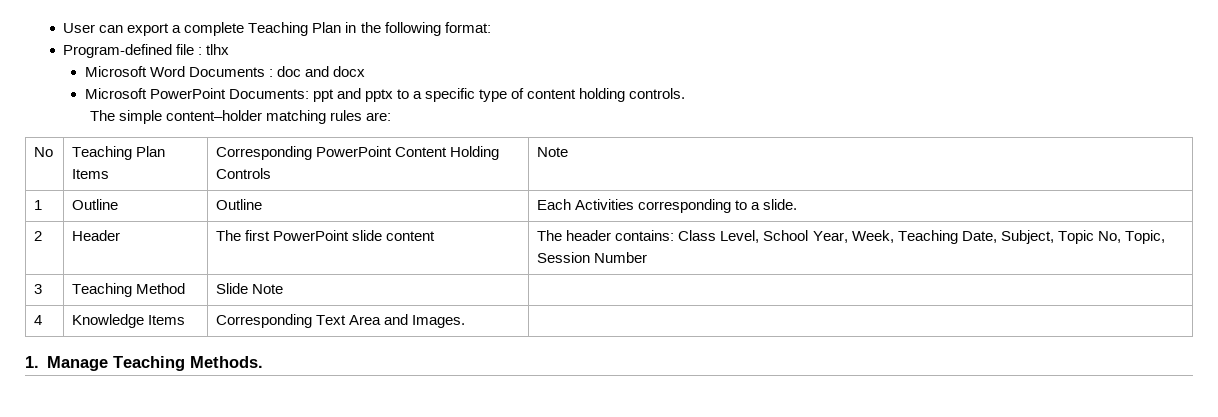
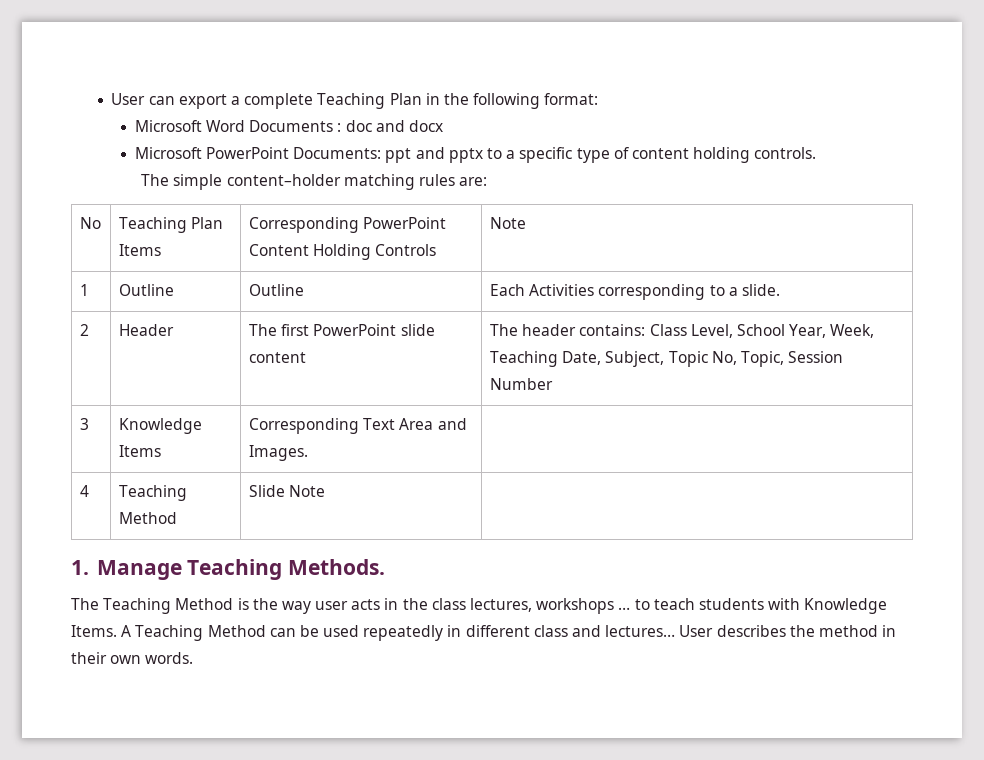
- Program-defined file : tlhx
- 3 | Teaching Method | Slide Note |
- 4 | Knowledge Items | Corresponding Text Area and Images. |
+ 3 | Knowledge Items | Corresponding Text Area and Images. |
+ 4 | Teaching Method | Slide Note |
+ The Teaching Method is the way user acts in the class lectures, workshops … to teach students with Knowledge Items. A Teaching Method can be used repeatedly in different class and lectures… User describes the method in their own words.

